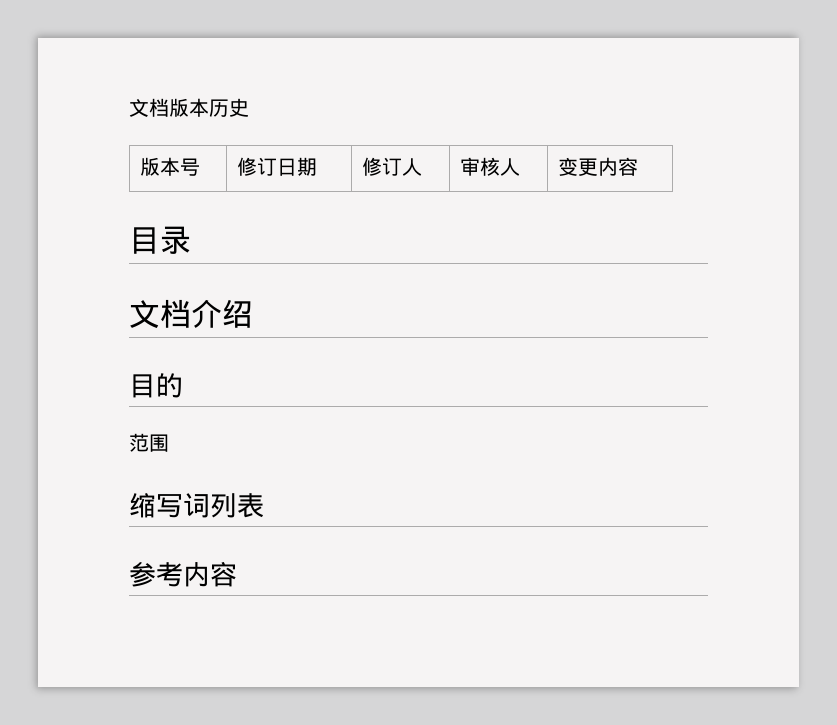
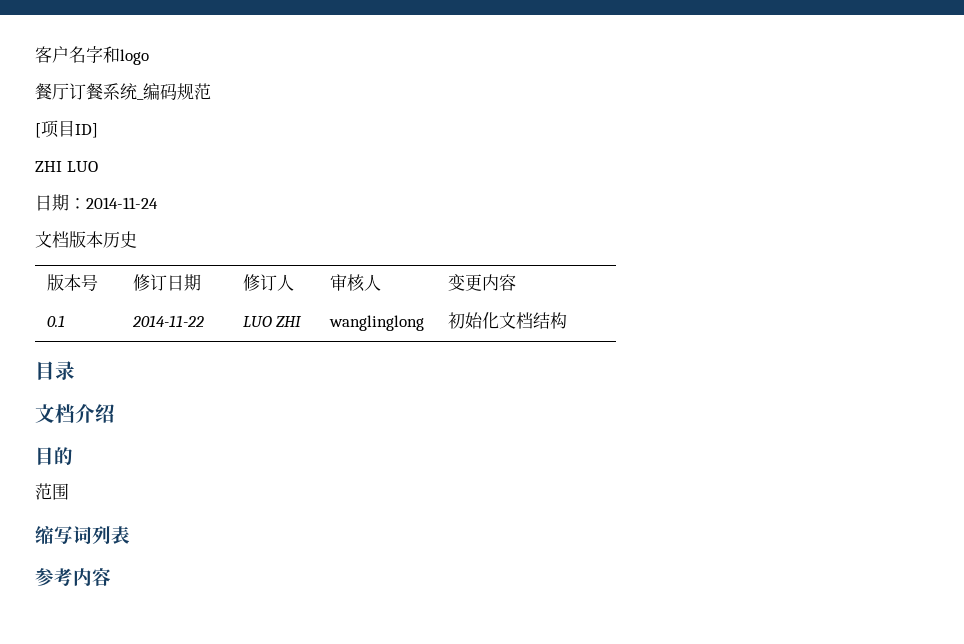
+ 客户名字和logo
+ 餐厅订餐系统_编码规范
+ [项目ID]
+ ZHI LUO
+ 日期：2014-11-24
+ 0.1 | 2014-11-22 | LUO ZHI | wanglinglong | 初始化文档结构

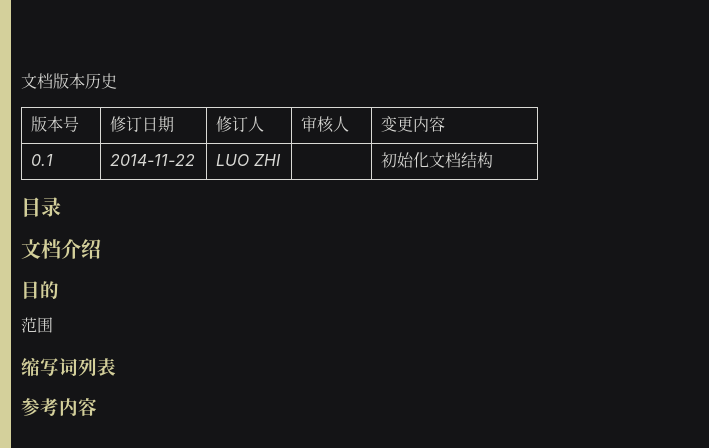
- 客户名字和logo
- 餐厅订餐系统_编码规范
- [项目ID]
- ZHI LUO
- 日期：2014-11-24
- 0.1 | 2014-11-22 | LUO ZHI | wanglinglong | 初始化文档结构
+ 0.1 | 2014-11-22 | LUO ZHI | | 初始化文档结构

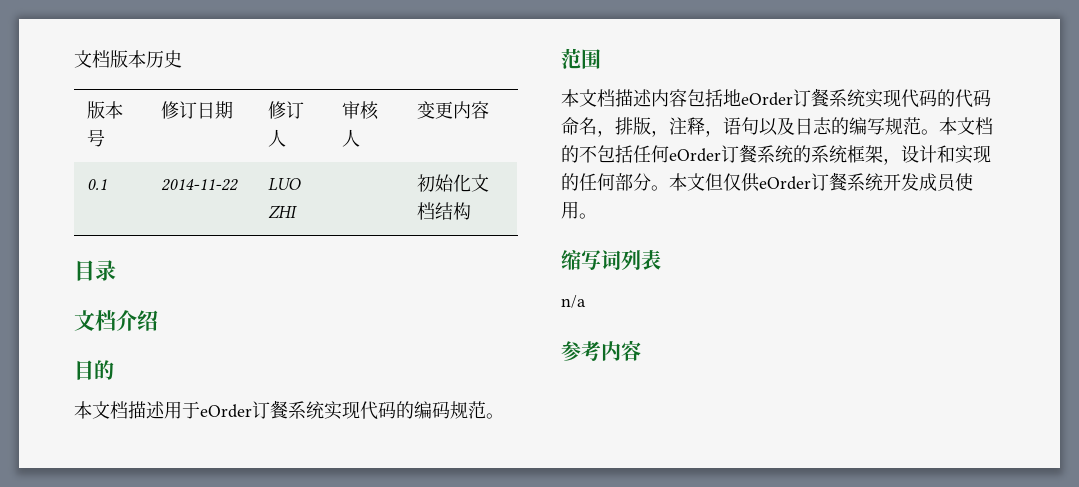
+ 本文档描述用于eOrder订餐系统实现代码的编码规范。
  范围
+ 本文档描述内容包括地eOrder订餐系统实现代码的代码命名，排版，注释，语句以及日志的编写规范。本文档的不包括任何eOrder订餐系统的系统框架，设计和实现的任何部分。本文但仅供eOrder订餐系统开发成员使用。
+ n/a

